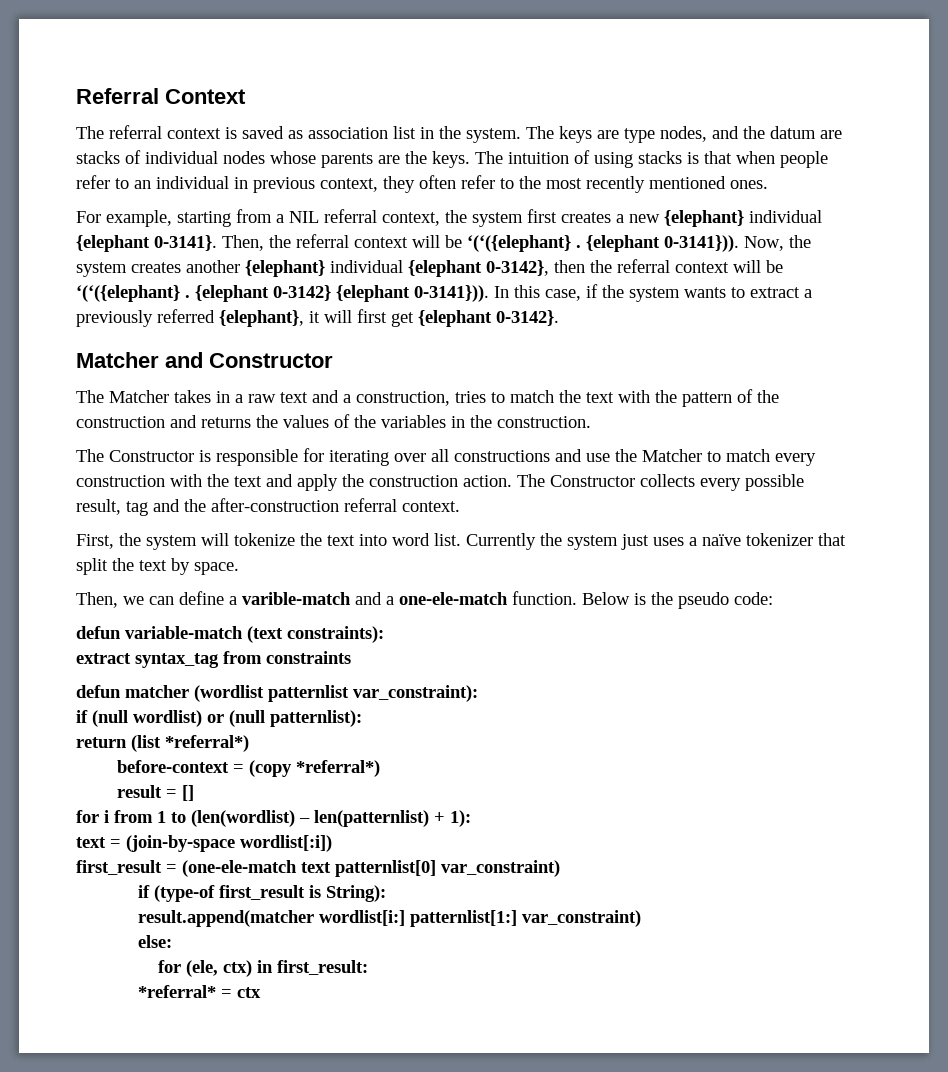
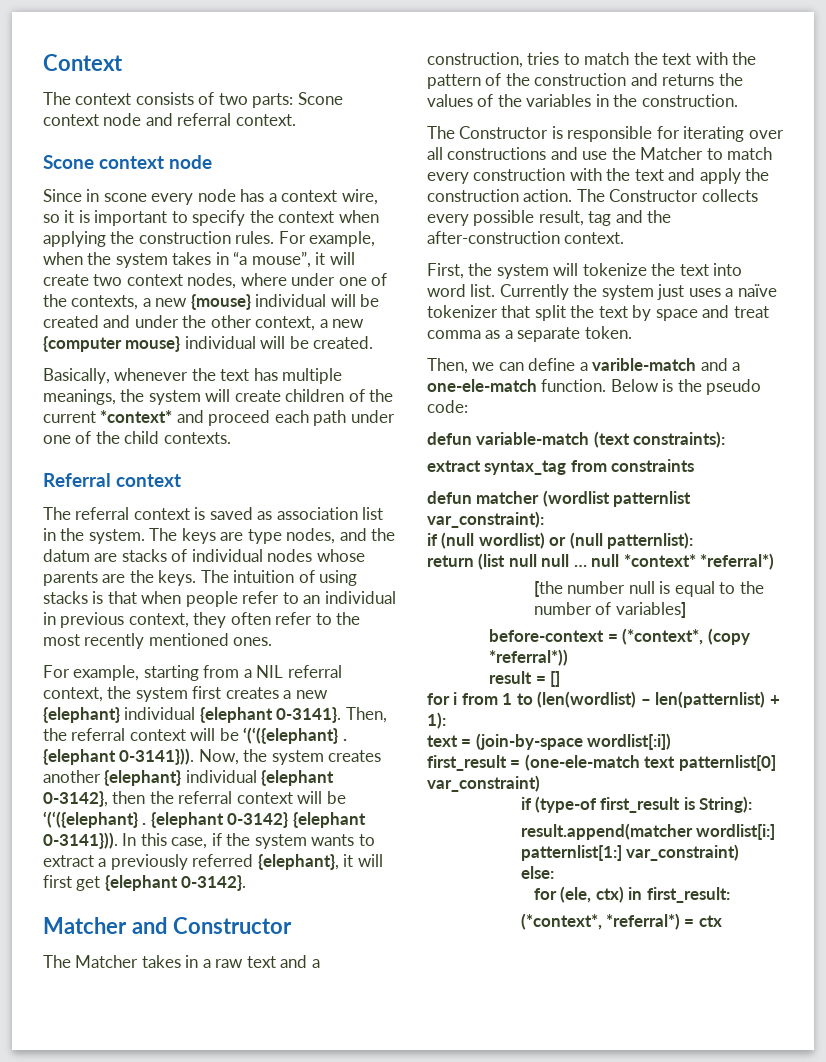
- Referral Context
+ Context
+ The context consists of two parts: Scone context node and referral context.
+ Scone context node
+ Since in scone every node has a context wire, so it is important to specify the context when applying the construction rules. For example, when the system takes in “a mouse”, it will create two context nodes, where under one of the contexts, a new {mouse} individual will be created and under the other context, a new {computer mouse} individual will be created.
+ Basically, whenever the text has multiple meanings, the system will create children of the current *context* and proceed each path under one of the child contexts.
+ Referral context
- The Constructor collects every possible result, tag and the after-construction referral context.
+ The Constructor collects every possible result, tag and the after-construction context.
- Currently the system just uses a naïve tokenizer that split the text by space.
+ Currently the system just uses a naïve tokenizer that split the text by space and treat comma as a separate token.
- return (list *referral*)
+ return (list null null … null *context* *referral*)
+ [the number null is equal to the number of variables]
- before-context = (copy *referral*)
+ before-context = (*context*, (copy *referral*))
- *referral* = ctx
+ (*context*, *referral*) = ctx

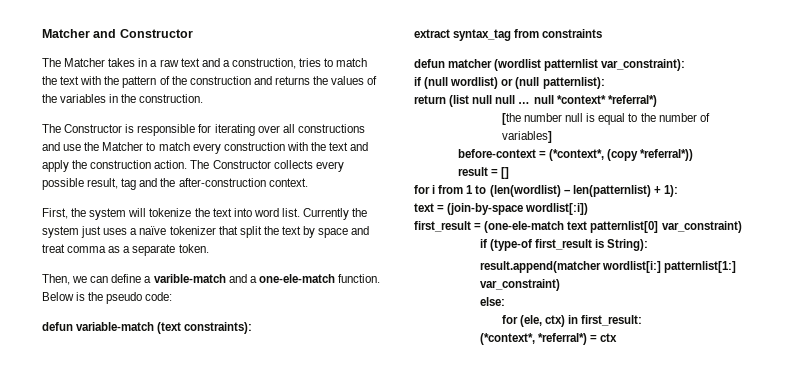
- Context
- The context consists of two parts: Scone context node and referral context.
- Scone context node
- Since in scone every node has a context wire, so it is important to specify the context when applying the construction rules. For example, when the system takes in “a mouse”, it will create two context nodes, where under one of the contexts, a new {mouse} individual will be created and under the other context, a new {computer mouse} individual will be created.
- Basically, whenever the text has multiple meanings, the system will create children of the current *context* and proceed each path under one of the child contexts.
- Referral context
- The referral context is saved as association list in the system. The keys are type nodes, and the datum are stacks of individual nodes whose parents are the keys. The intuition of using stacks is that when people refer to an individual in previous context, they often refer to the most recently mentioned ones.
- For example, starting from a NIL referral context, the system first creates a new {elephant} individual {elephant 0-3141}. Then, the referral context will be ‘(‘({elephant} . {elephant 0-3141})). Now, the system creates another {elephant} individual {elephant 0-3142}, then the referral context will be ‘(‘({elephant} . {elephant 0-3142} {elephant 0-3141})). In this case, if the system wants to extract a previously referred {elephant}, it will first get {elephant 0-3142}.

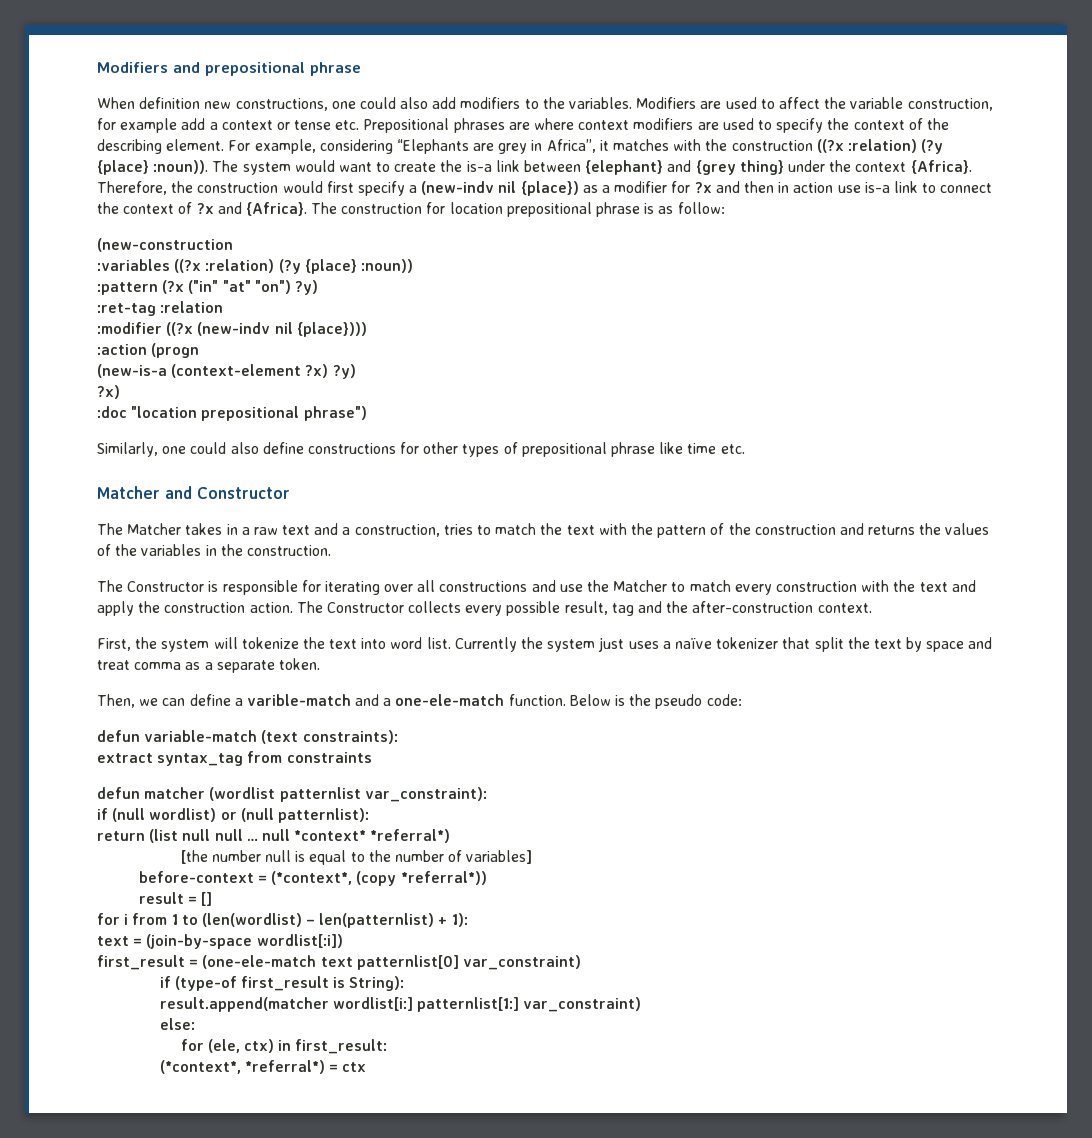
+ Modifiers and prepositional phrase
+ When definition new constructions, one could also add modifiers to the variables. Modifiers are used to affect the variable construction, for example add a context or tense etc. Prepositional phrases are where context modifiers are used to specify the context of the describing element. For example, considering “Elephants are grey in Africa”, it matches with the construction ((?x :relation) (?y {place} :noun)). The system would want to create the is-a link between {elephant} and {grey thing} under the context {Africa}. Therefore, the construction would first specify a (new-indv nil {place}) as a modifier for ?x and then in action use is-a link to connect the context of ?x and {Africa}. The construction for location prepositional phrase is as follow:
+ (new-construction
+ :variables ((?x :relation) (?y {place} :noun))
+ :pattern (?x ("in" "at" "on") ?y)
+ :ret-tag :relation
+ :modifier ((?x (new-indv nil {place})))
+ :action (progn
+ (new-is-a (context-element ?x) ?y)
+ ?x)
+ :doc "location prepositional phrase")
+ Similarly, one could also define constructions for other types of prepositional phrase like time etc.

